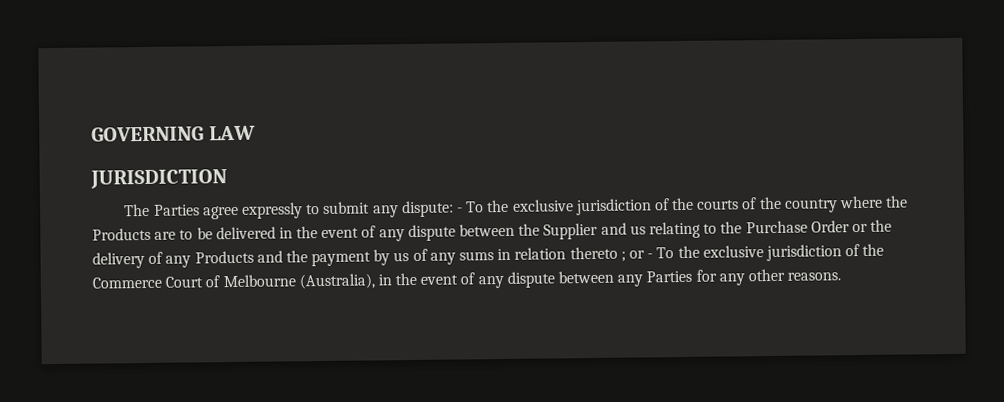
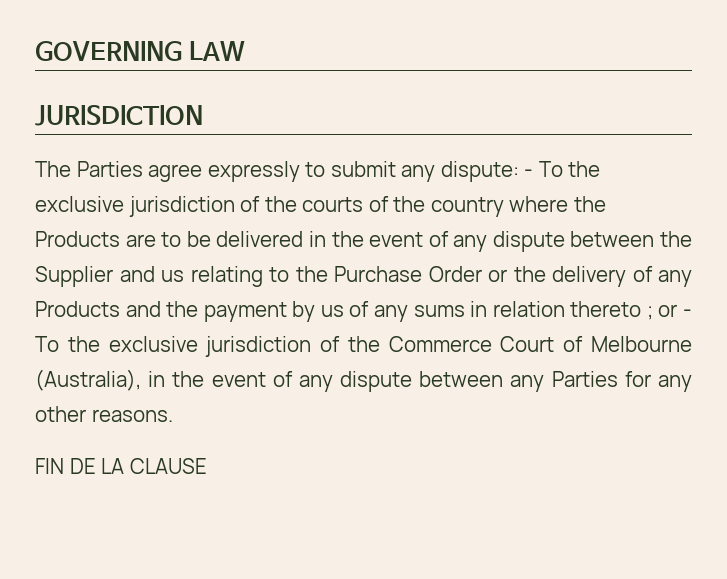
+ FIN DE LA CLAUSE

